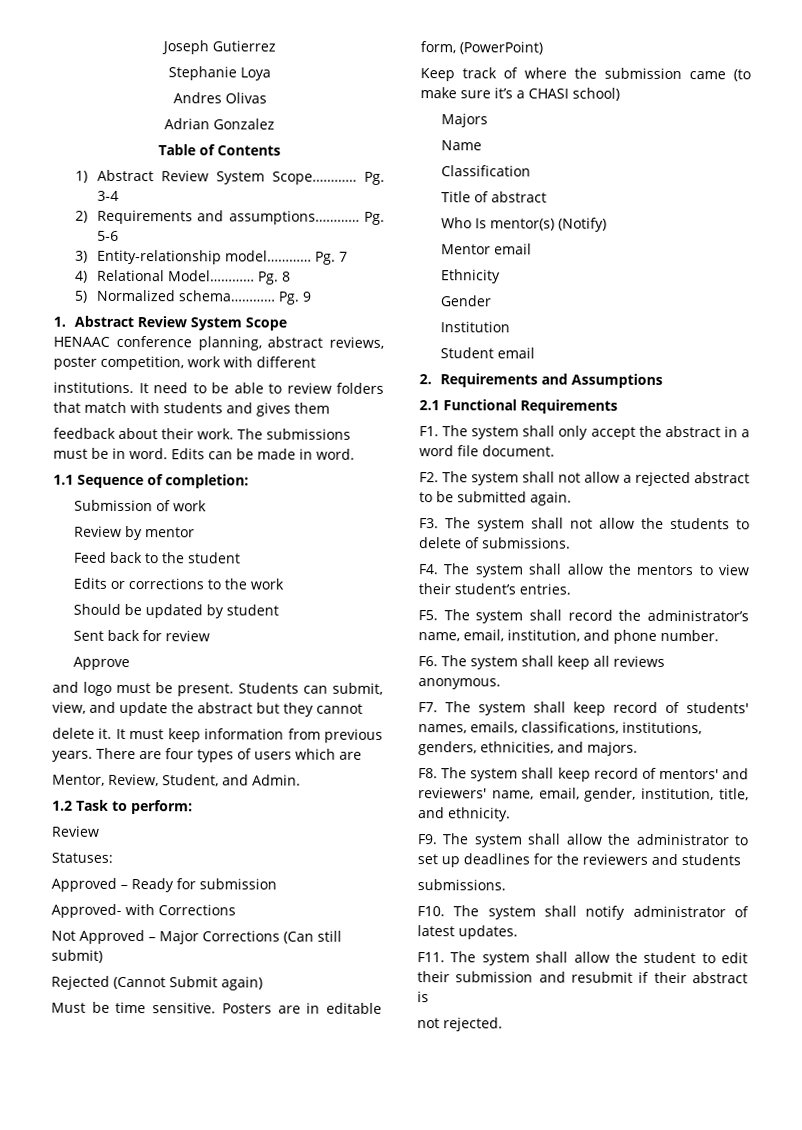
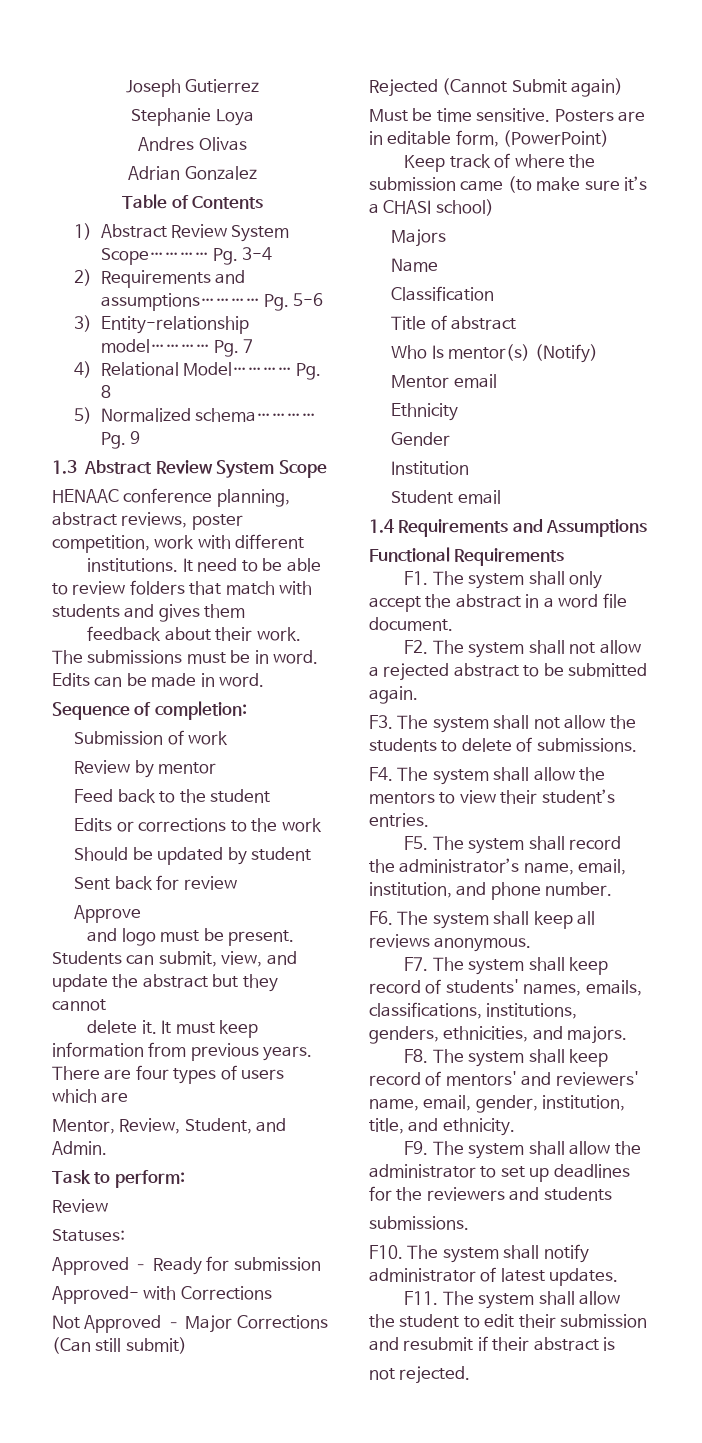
- 1. Abstract Review System Scope
+ 1.3 Abstract Review System Scope
- 1.1 Sequence of completion:
+ Sequence of completion:
- 1.2 Task to perform:
+ Task to perform:
- 2. Requirements and Assumptions
+ 1.4 Requirements and Assumptions
- 2.1 Functional Requirements
+ Functional Requirements

